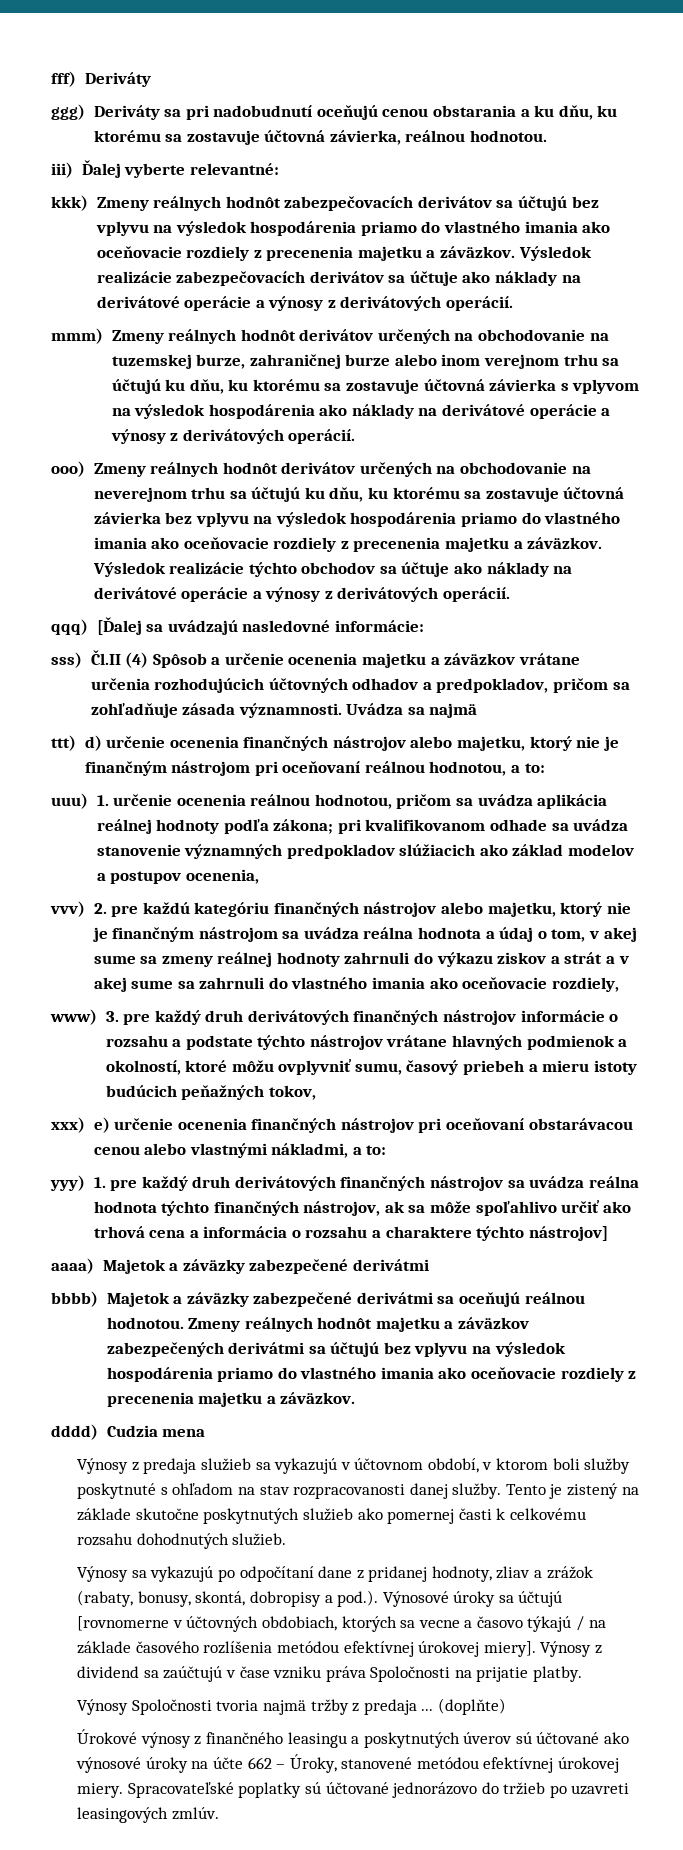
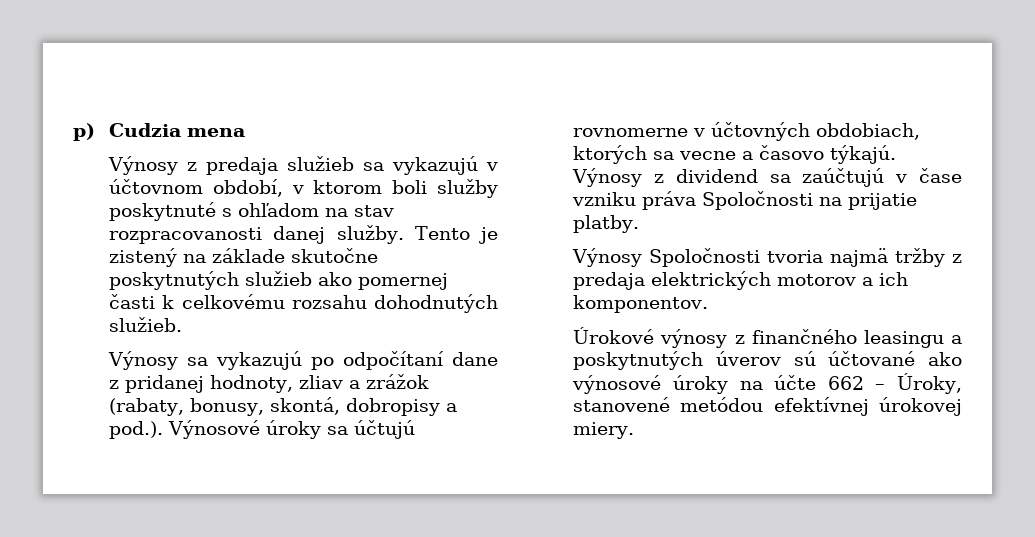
- fff) Deriváty
- ggg) Deriváty sa pri nadobudnutí oceňujú cenou obstarania a ku dňu, ku ktorému sa zostavuje účtovná závierka, reálnou hodnotou.
- iii) Ďalej vyberte relevantné:
- kkk) Zmeny reálnych hodnôt zabezpečovacích derivátov sa účtujú bez vplyvu na výsledok hospodárenia priamo do vlastného imania ako oceňovacie rozdiely z precenenia majetku a záväzkov. Výsledok realizácie zabezpečovacích derivátov sa účtuje ako náklady na derivátové operácie a výnosy z derivátových operácií.
- mmm) Zmeny reálnych hodnôt derivátov určených na obchodovanie na tuzemskej burze, zahraničnej burze alebo inom verejnom trhu sa účtujú ku dňu, ku ktorému sa zostavuje účtovná závierka s vplyvom na výsledok hospodárenia ako náklady na derivátové operácie a výnosy z derivátových operácií.
- ooo) Zmeny reálnych hodnôt derivátov určených na obchodovanie na neverejnom trhu sa účtujú ku dňu, ku ktorému sa zostavuje účtovná závierka bez vplyvu na výsledok hospodárenia priamo do vlastného imania ako oceňovacie rozdiely z precenenia majetku a záväzkov. Výsledok realizácie týchto obchodov sa účtuje ako náklady na derivátové operácie a výnosy z derivátových operácií.
- qqq) [Ďalej sa uvádzajú nasledovné informácie:
- sss) Čl.II (4) Spôsob a určenie ocenenia majetku a záväzkov vrátane určenia rozhodujúcich účtovných odhadov a predpokladov, pričom sa zohľadňuje zásada významnosti. Uvádza sa najmä
- ttt) d) určenie ocenenia finančných nástrojov alebo majetku, ktorý nie je finančným nástrojom pri oceňovaní reálnou hodnotou, a to:
- uuu) 1. určenie ocenenia reálnou hodnotou, pričom sa uvádza aplikácia reálnej hodnoty podľa zákona; pri kvalifikovanom odhade sa uvádza stanovenie významných predpokladov slúžiacich ako základ modelov a postupov ocenenia,
- vvv) 2. pre každú kategóriu finančných nástrojov alebo majetku, ktorý nie je finančným nástrojom sa uvádza reálna hodnota a údaj o tom, v akej sume sa zmeny reálnej hodnoty zahrnuli do výkazu ziskov a strát a v akej sume sa zahrnuli do vlastného imania ako oceňovacie rozdiely,
- www) 3. pre každý druh derivátových finančných nástrojov informácie o rozsahu a podstate týchto nástrojov vrátane hlavných podmienok a okolností, ktoré môžu ovplyvniť sumu, časový priebeh a mieru istoty budúcich peňažných tokov,
- xxx) e) určenie ocenenia finančných nástrojov pri oceňovaní obstarávacou cenou alebo vlastnými nákladmi, a to:
- yyy) 1. pre každý druh derivátových finančných nástrojov sa uvádza reálna hodnota týchto finančných nástrojov, ak sa môže spoľahlivo určiť ako trhová cena a informácia o rozsahu a charaktere týchto nástrojov]
- aaaa) Majetok a záväzky zabezpečené derivátmi
- bbbb) Majetok a záväzky zabezpečené derivátmi sa oceňujú reálnou hodnotou. Zmeny reálnych hodnôt majetku a záväzkov zabezpečených derivátmi sa účtujú bez vplyvu na výsledok hospodárenia priamo do vlastného imania ako oceňovacie rozdiely z precenenia majetku a záväzkov.
- dddd) Cudzia mena
+ p) Cudzia mena
- Výnosy sa vykazujú po odpočítaní dane z pridanej hodnoty, zliav a zrážok (rabaty, bonusy, skontá, dobropisy a pod.). Výnosové úroky sa účtujú [rovnomerne v účtovných obdobiach, ktorých sa vecne a časovo týkajú / na základe časového rozlíšenia metódou efektívnej úrokovej miery].
+ Výnosy sa vykazujú po odpočítaní dane z pridanej hodnoty, zliav a zrážok (rabaty, bonusy, skontá, dobropisy a pod.). Výnosové úroky sa účtujú rovnomerne v účtovných obdobiach, ktorých sa vecne a časovo týkajú.
- Výnosy Spoločnosti tvoria najmä tržby z predaja ... (doplňte)
+ Výnosy Spoločnosti tvoria najmä tržby z predaja elektrických motorov a ich komponentov.
- Spracovateľské poplatky sú účtované jednorázovo do tržieb po uzavreti leasingových zmlúv.

